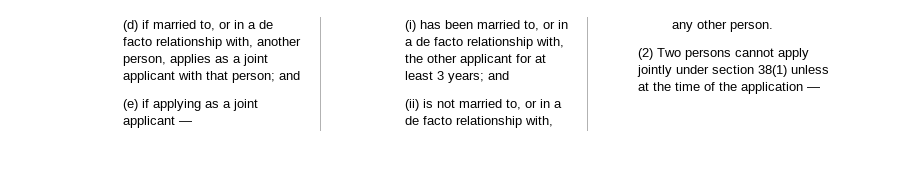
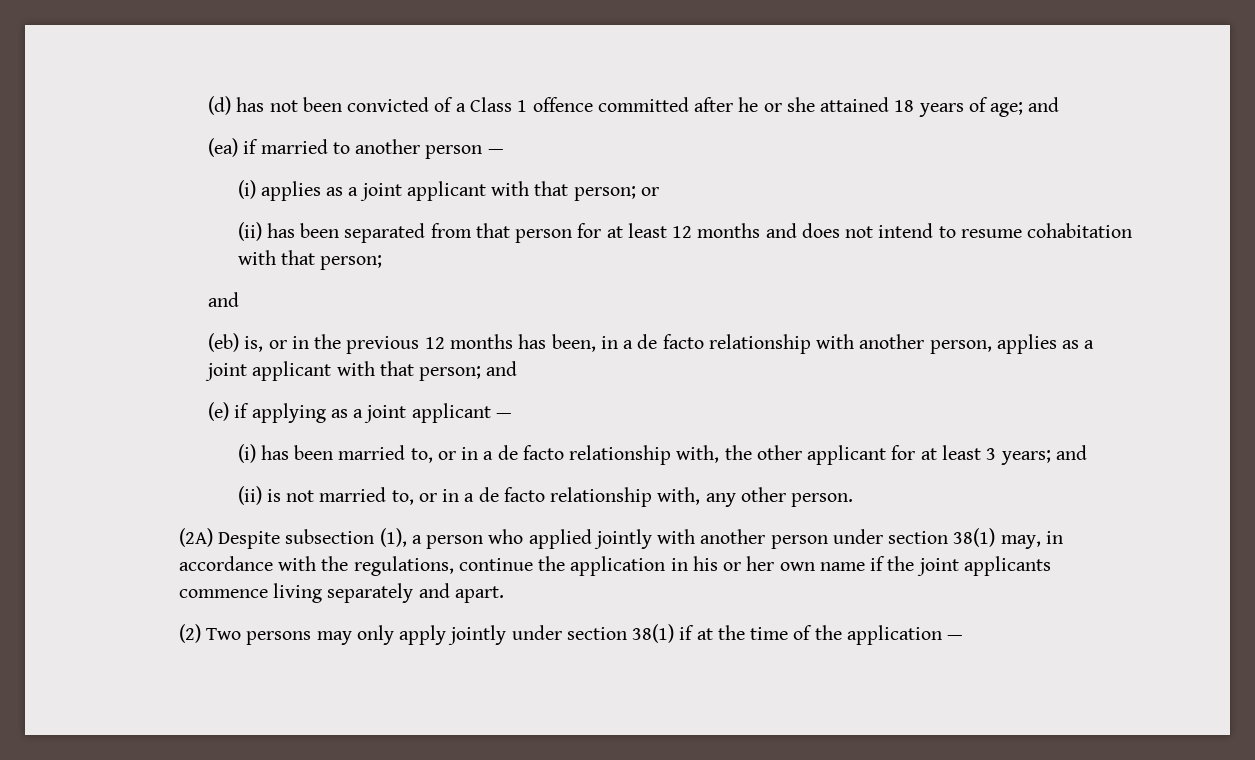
- (d) if married to, or in a de facto relationship with, another person, applies as a joint applicant with that person; and
+ (d) has not been convicted of a Class 1 offence committed after he or she attained 18 years of age; and
+ (ea) if married to another person —
+ (i) applies as a joint applicant with that person; or
+ (ii) has been separated from that person for at least 12 months and does not intend to resume cohabitation with that person;
+ and
+ (eb) is, or in the previous 12 months has been, in a de facto relationship with another person, applies as a joint applicant with that person; and
+ (2A) Despite subsection (1), a person who applied jointly with another person under section 38(1) may, in accordance with the regulations, continue the application in his or her own name if the joint applicants commence living separately and apart.
- (2) Two persons cannot apply jointly under section 38(1) unless at the time of the application —
+ (2) Two persons may only apply jointly under section 38(1) if at the time of the application —

